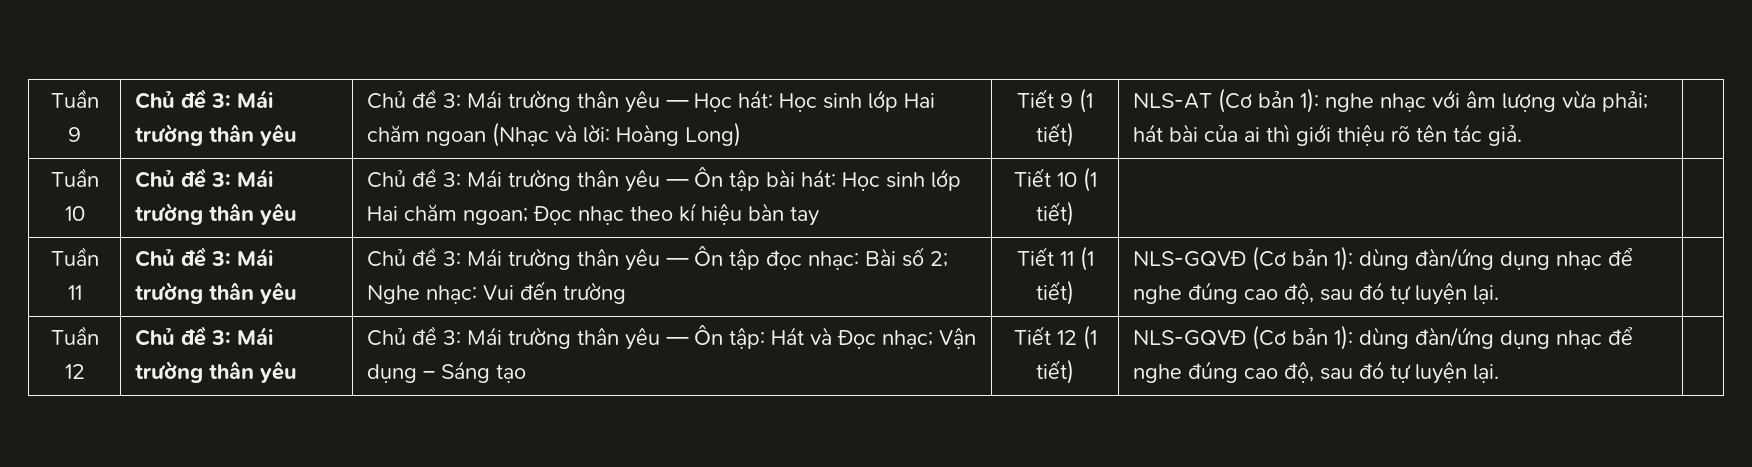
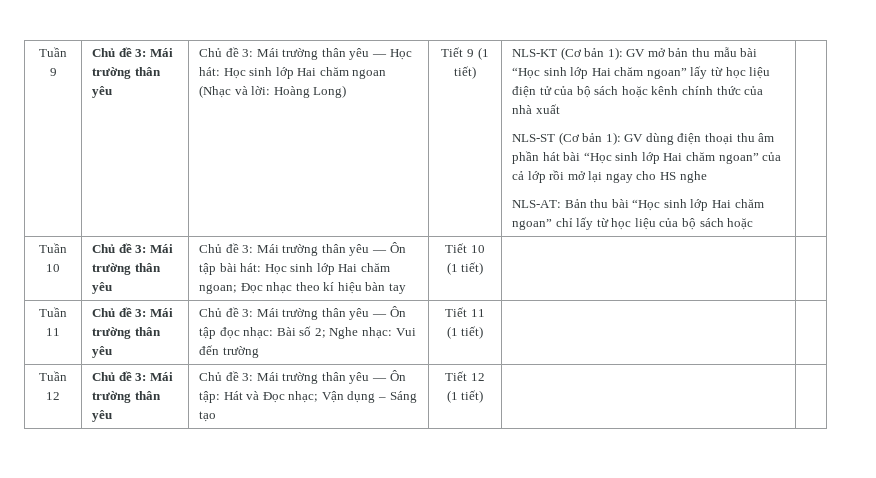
- NLS-AT (Cơ bản 1): nghe nhạc với âm lượng vừa phải; hát bài của ai thì giới thiệu rõ tên tác giả.
+ NLS-KT (Cơ bản 1): GV mở bản thu mẫu bài “Học sinh lớp Hai chăm ngoan” lấy từ học liệu điện tử của bộ sách hoặc kênh chính thức của nhà xuất
+ NLS-ST (Cơ bản 1): GV dùng điện thoại thu âm phần hát bài “Học sinh lớp Hai chăm ngoan” của cả lớp rồi mở lại ngay cho HS nghe
+ NLS-AT: Bản thu bài “Học sinh lớp Hai chăm ngoan” chỉ lấy từ học liệu của bộ sách hoặc
- Tiết 11 (1 tiết) | NLS-GQVĐ (Cơ bản 1): dùng đàn/ứng dụng nhạc để nghe đúng cao độ, sau đó tự luyện lại.
+ Tiết 11 (1 tiết)
- Tiết 12 (1 tiết) | NLS-GQVĐ (Cơ bản 1): dùng đàn/ứng dụng nhạc để nghe đúng cao độ, sau đó tự luyện lại.
+ Tiết 12 (1 tiết)

